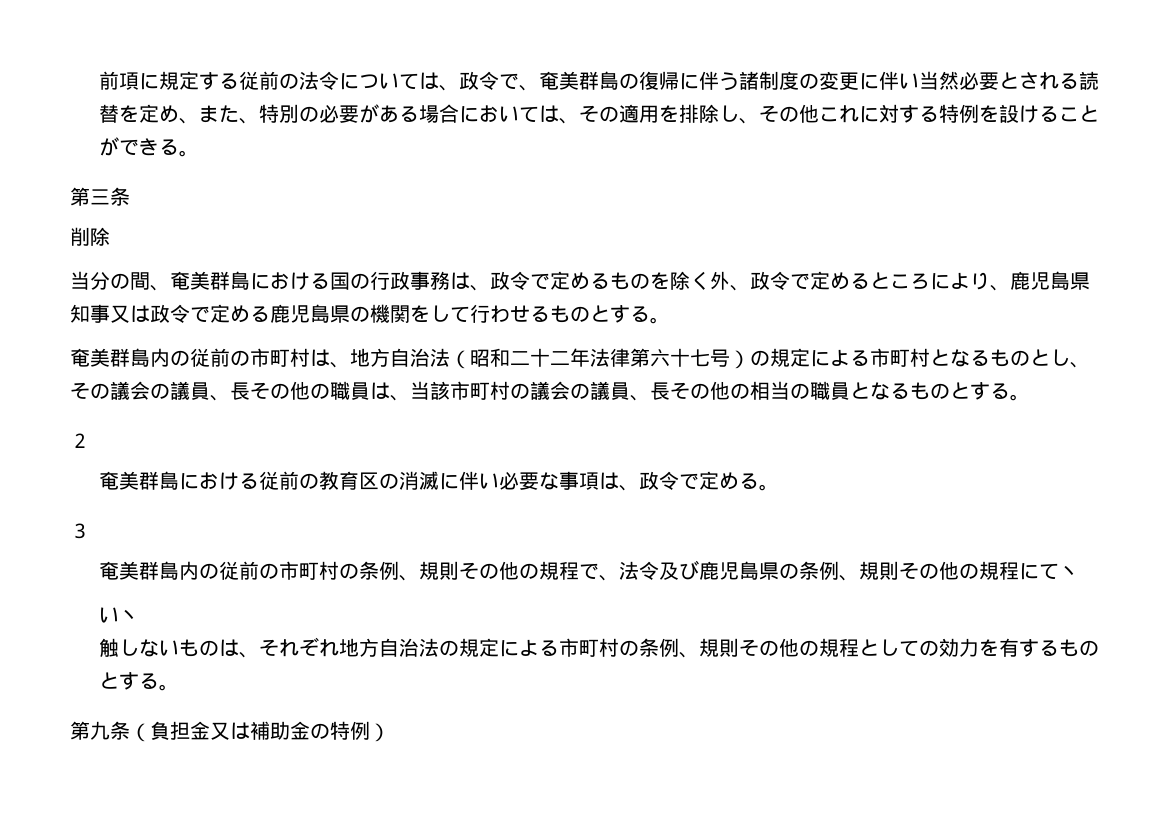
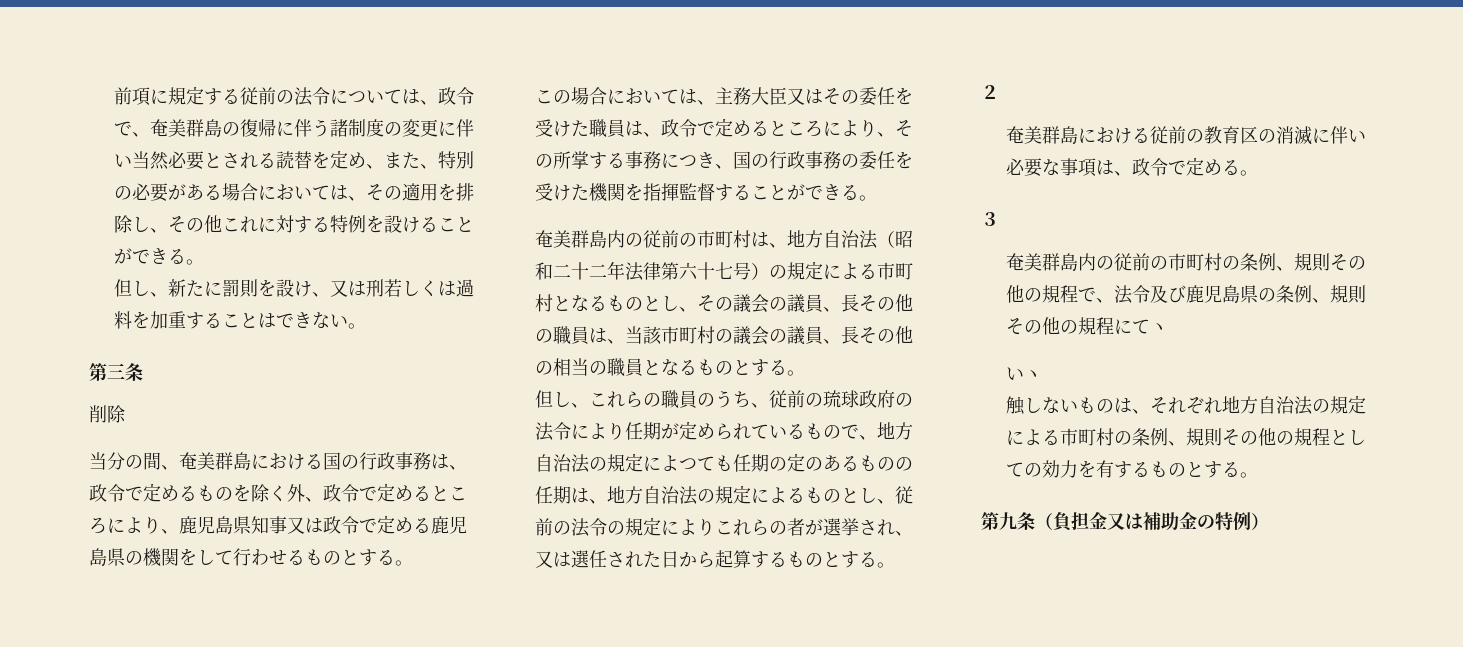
+ 但し、新たに罰則を設け、又は刑若しくは過料を加重することはできない。
+ この場合においては、主務大臣又はその委任を受けた職員は、政令で定めるところにより、その所掌する事務につき、国の行政事務の委任を受けた機関を指揮監督することができる。
+ 但し、これらの職員のうち、従前の琉球政府の法令により任期が定められているもので、地方自治法の規定によつても任期の定のあるものの任期は、地方自治法の規定によるものとし、従前の法令の規定によりこれらの者が選挙され、又は選任された日から起算するものとする。

